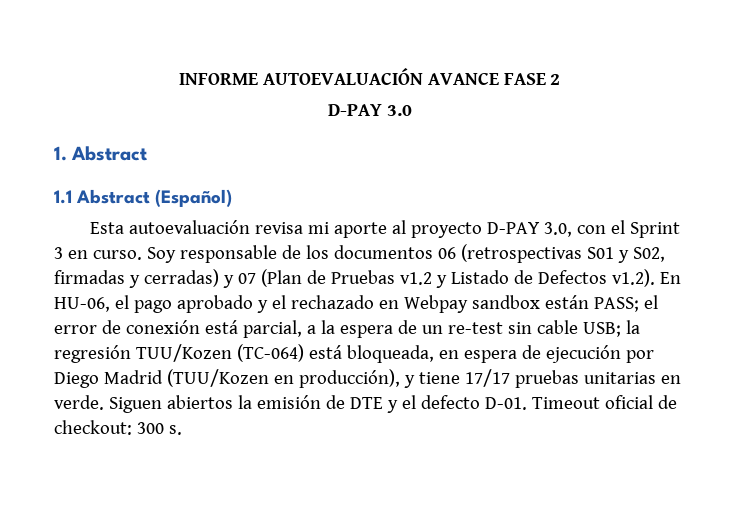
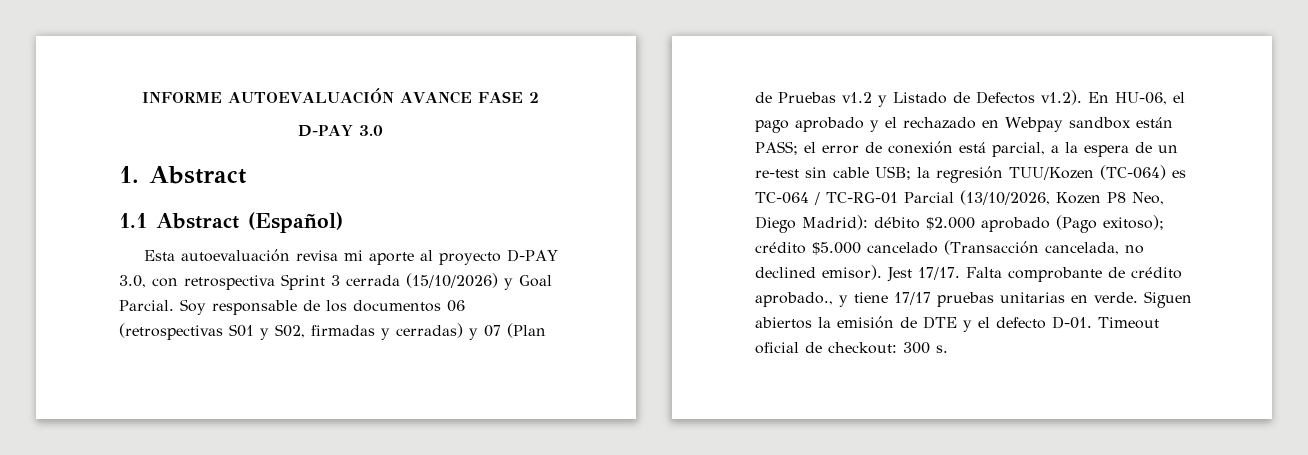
- Esta autoevaluación revisa mi aporte al proyecto D-PAY 3.0, con el Sprint 3 en curso.
+ Esta autoevaluación revisa mi aporte al proyecto D-PAY 3.0, con retrospectiva Sprint 3 cerrada (15/10/2026) y Goal Parcial.
- la regresión TUU/Kozen (TC-064) está bloqueada, en espera de ejecución por Diego Madrid (TUU/Kozen en producción), y tiene 17/17 pruebas unitarias en verde.
+ la regresión TUU/Kozen (TC-064) es TC-064 / TC-RG-01 Parcial (13/10/2026, Kozen P8 Neo, Diego Madrid): débito $2.000 aprobado (Pago exitoso); crédito $5.000 cancelado (Transacción cancelada, no declined emisor). Jest 17/17. Falta comprobante de crédito aprobado., y tiene 17/17 pruebas unitarias en verde.

